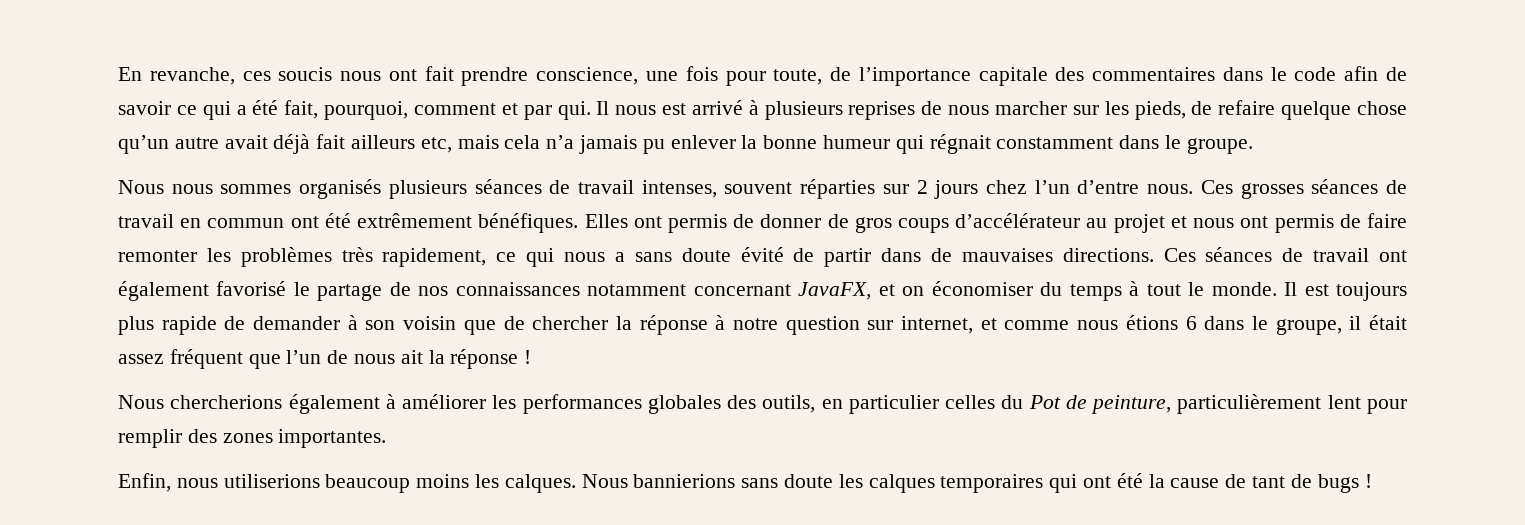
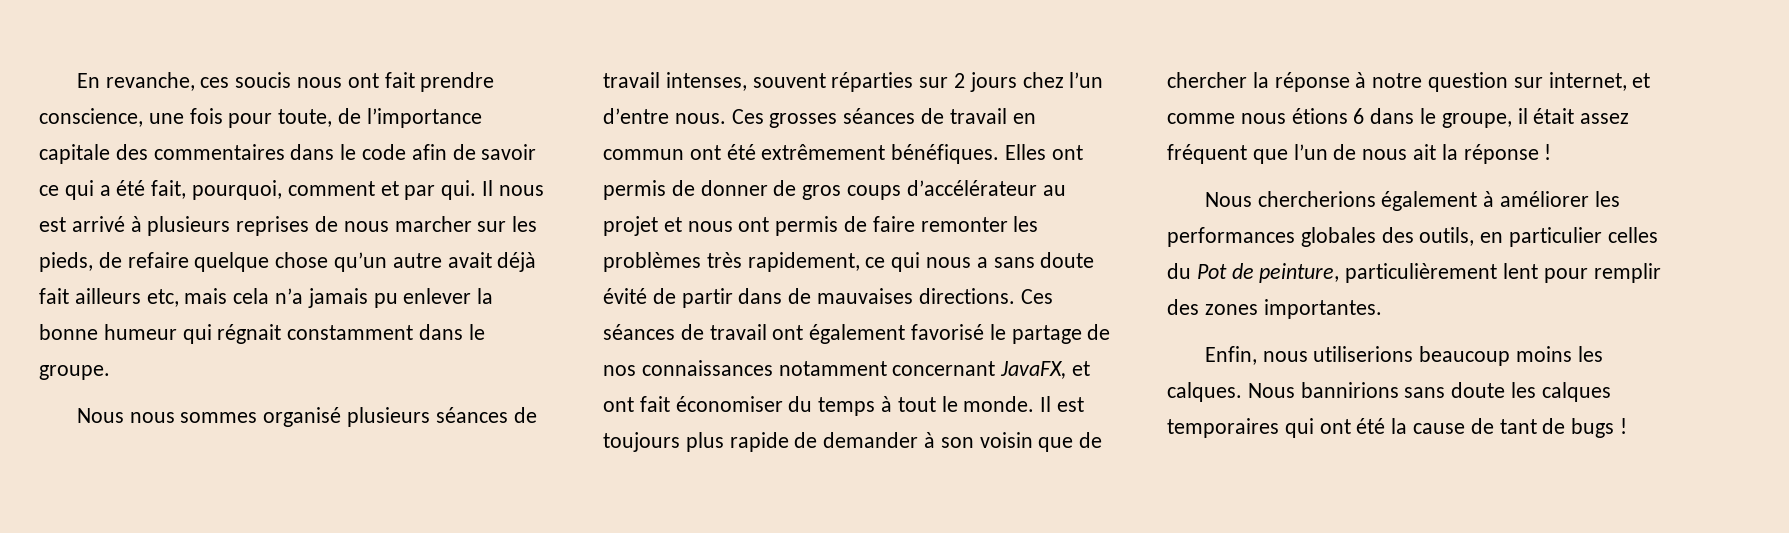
- Nous nous sommes organisés plusieurs séances de travail intenses, souvent réparties sur 2 jours chez l’un d’entre nous.
+ Nous nous sommes organisé plusieurs séances de travail intenses, souvent réparties sur 2 jours chez l’un d’entre nous.
- Ces séances de travail ont également favorisé le partage de nos connaissances notamment concernant JavaFX, et on économiser du temps à tout le monde.
+ Ces séances de travail ont également favorisé le partage de nos connaissances notamment concernant JavaFX, et ont fait économiser du temps à tout le monde.
- Nous bannierions sans doute les calques temporaires qui ont été la cause de tant de bugs !
+ Nous bannirions sans doute les calques temporaires qui ont été la cause de tant de bugs !

